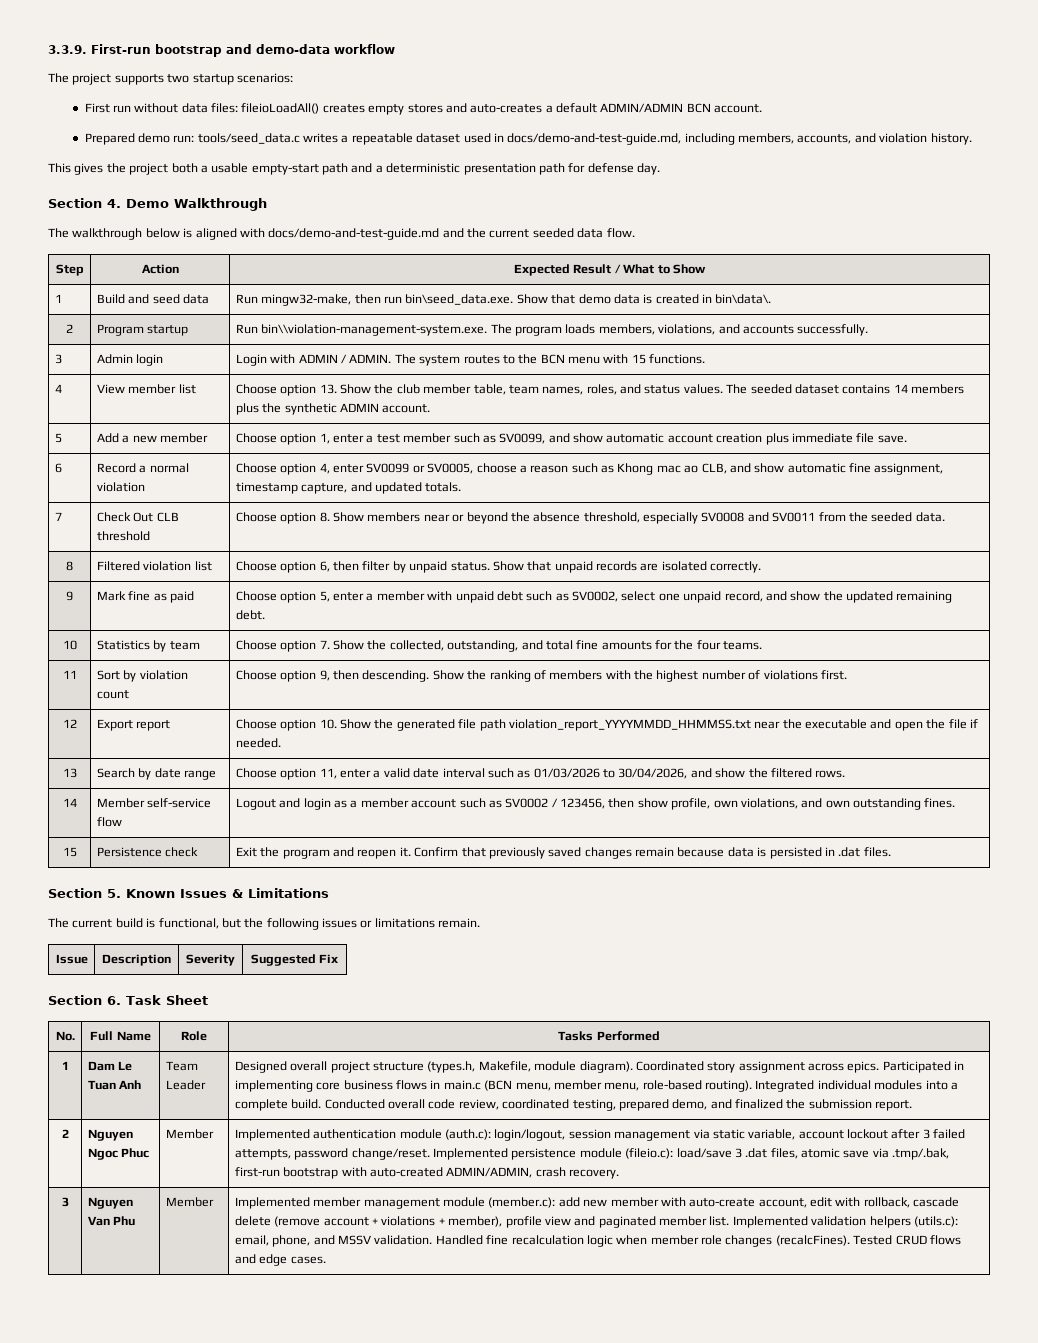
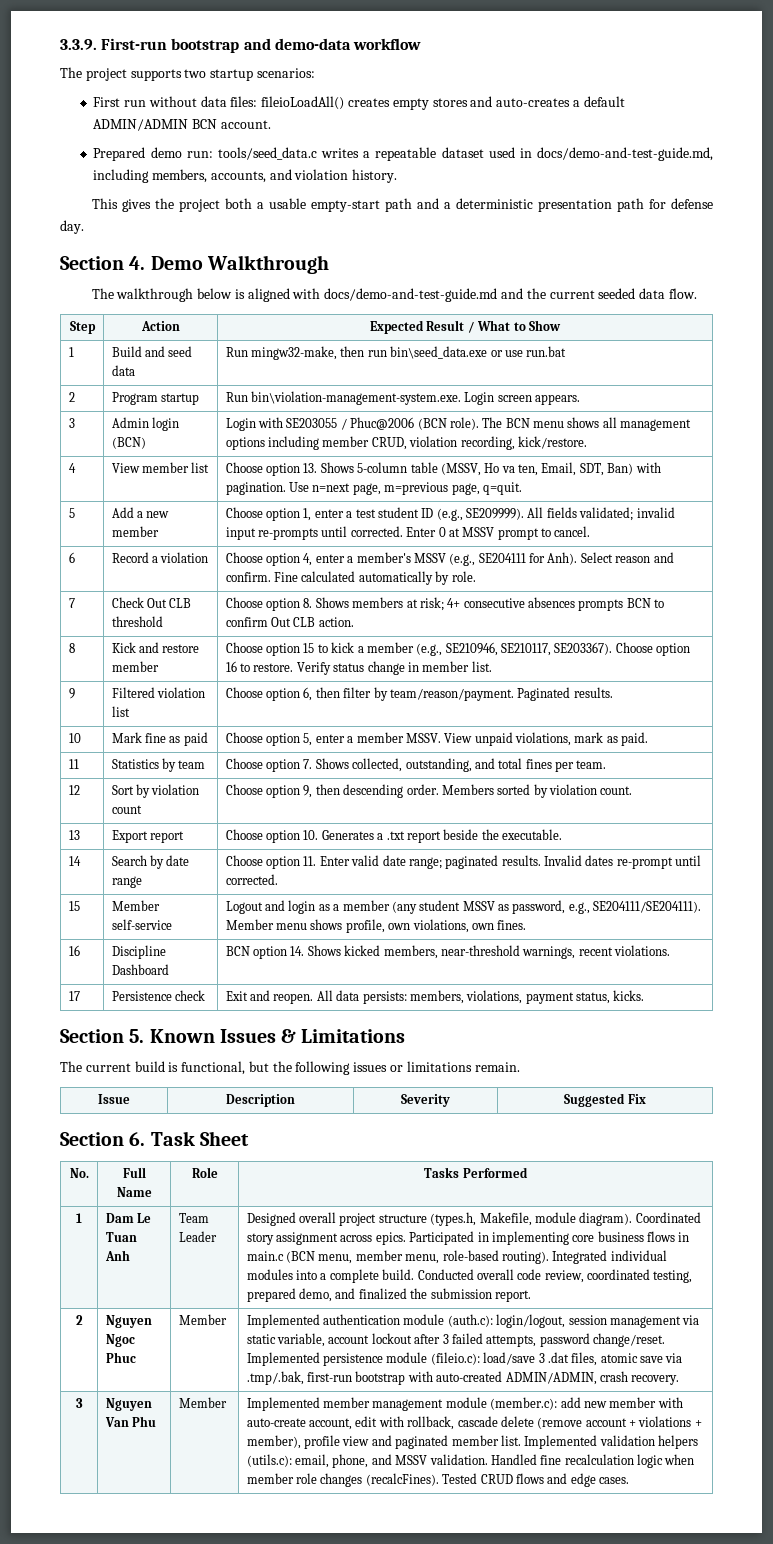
- 1 | Build and seed data | Run mingw32-make, then run bin\seed_data.exe. Show that demo data is created in bin\data\.
- 2 | Program startup | Run bin\\violation-management-system.exe. The program loads members, violations, and accounts successfully.
+ 1 | Build and seed data | Run mingw32-make, then run bin\seed_data.exe or use run.bat
+ 2 | Program startup | Run bin\violation-management-system.exe. Login screen appears.
- 3 | Admin login | Login with ADMIN / ADMIN. The system routes to the BCN menu with 15 functions.
+ 3 | Admin login (BCN) | Login with SE203055 / Phuc@2006 (BCN role). The BCN menu shows all management options including member CRUD, violation recording, kick/restore.
- 4 | View member list | Choose option 13. Show the club member table, team names, roles, and status values. The seeded dataset contains 14 members plus the synthetic ADMIN account.
+ 4 | View member list | Choose option 13. Shows 5-column table (MSSV, Ho va ten, Email, SDT, Ban) with pagination. Use n=next page, m=previous page, q=quit.
- 5 | Add a new member | Choose option 1, enter a test member such as SV0099, and show automatic account creation plus immediate file save.
+ 5 | Add a new member | Choose option 1, enter a test student ID (e.g., SE209999). All fields validated; invalid input re-prompts until corrected. Enter 0 at MSSV prompt to cancel.
- 6 | Record a normal violation | Choose option 4, enter SV0099 or SV0005, choose a reason such as Khong mac ao CLB, and show automatic fine assignment, timestamp capture, and updated totals.
+ 6 | Record a violation | Choose option 4, enter a member's MSSV (e.g., SE204111 for Anh). Select reason and confirm. Fine calculated automatically by role.
- 7 | Check Out CLB threshold | Choose option 8. Show members near or beyond the absence threshold, especially SV0008 and SV0011 from the seeded data.
- 8 | Filtered violation list | Choose option 6, then filter by unpaid status. Show that unpaid records are isolated correctly.
- 9 | Mark fine as paid | Choose option 5, enter a member with unpaid debt such as SV0002, select one unpaid record, and show the updated remaining debt.
- 10 | Statistics by team | Choose option 7. Show the collected, outstanding, and total fine amounts for the four teams.
- 11 | Sort by violation count | Choose option 9, then descending. Show the ranking of members with the highest number of violations first.
- 12 | Export report | Choose option 10. Show the generated file path violation_report_YYYYMMDD_HHMMSS.txt near the executable and open the file if needed.
- 13 | Search by date range | Choose option 11, enter a valid date interval such as 01/03/2026 to 30/04/2026, and show the filtered rows.
- 14 | Member self-service flow | Logout and login as a member account such as SV0002 / 123456, then show profile, own violations, and own outstanding fines.
- 15 | Persistence check | Exit the program and reopen it. Confirm that previously saved changes remain because data is persisted in .dat files.
+ 7 | Check Out CLB threshold | Choose option 8. Shows members at risk; 4+ consecutive absences prompts BCN to confirm Out CLB action.
+ 8 | Kick and restore member | Choose option 15 to kick a member (e.g., SE210946, SE210117, SE203367). Choose option 16 to restore. Verify status change in member list.
+ 9 | Filtered violation list | Choose option 6, then filter by team/reason/payment. Paginated results.
+ 10 | Mark fine as paid | Choose option 5, enter a member MSSV. View unpaid violations, mark as paid.
+ 11 | Statistics by team | Choose option 7. Shows collected, outstanding, and total fines per team.
+ 12 | Sort by violation count | Choose option 9, then descending order. Members sorted by violation count.
+ 13 | Export report | Choose option 10. Generates a .txt report beside the executable.
+ 14 | Search by date range | Choose option 11. Enter valid date range; paginated results. Invalid dates re-prompt until corrected.
+ 15 | Member self-service | Logout and login as a member (any student MSSV as password, e.g., SE204111/SE204111). Member menu shows profile, own violations, own fines.
+ 16 | Discipline Dashboard | BCN option 14. Shows kicked members, near-threshold warnings, recent violations.
+ 17 | Persistence check | Exit and reopen. All data persists: members, violations, payment status, kicks.

